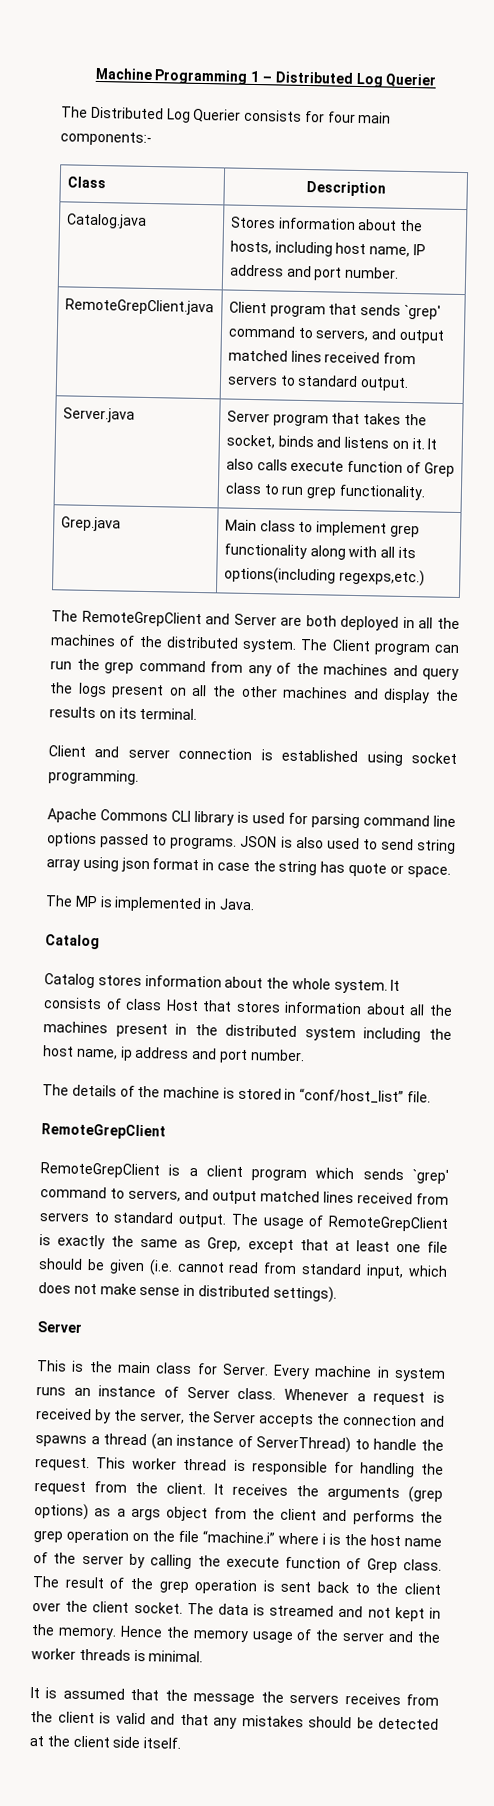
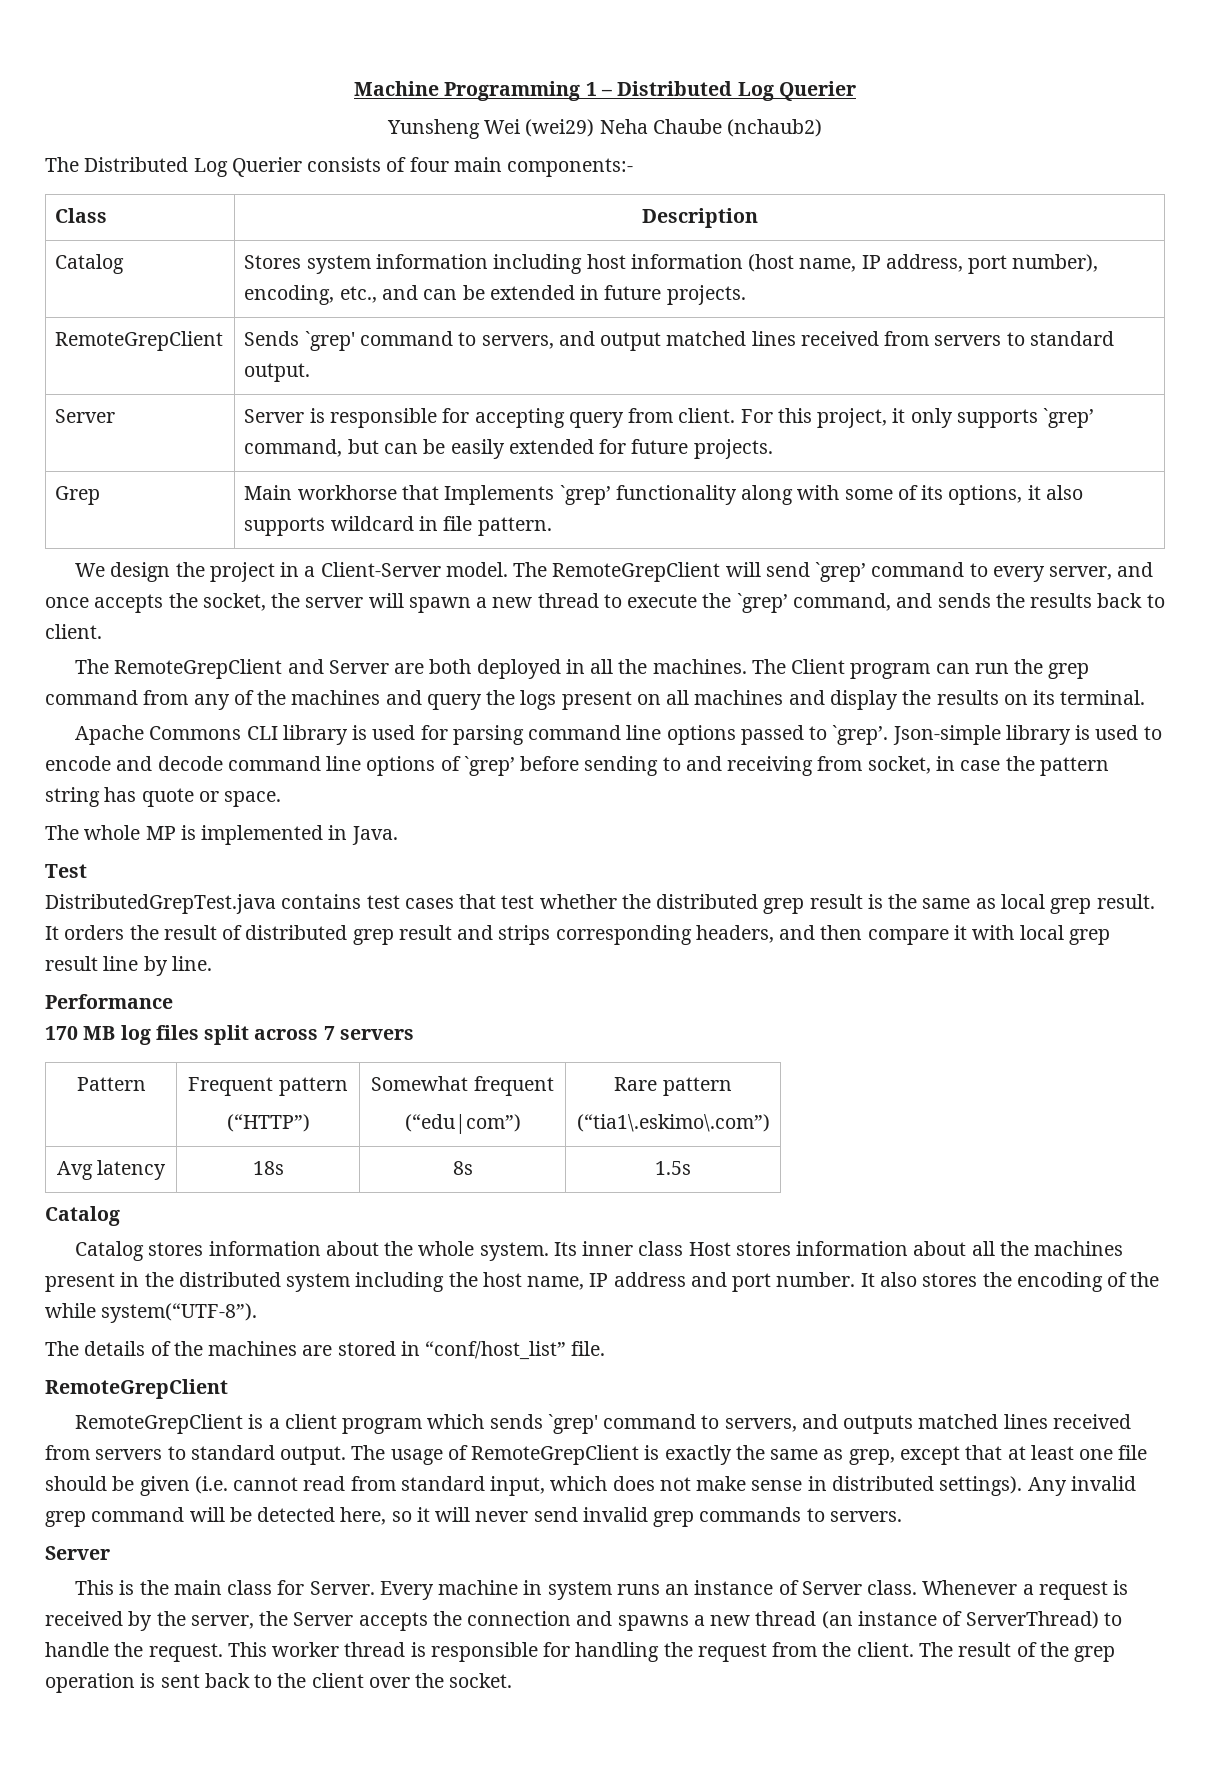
+ Yunsheng Wei (wei29) Neha Chaube (nchaub2)
- The Distributed Log Querier consists for four main components:-
+ The Distributed Log Querier consists of four main components:-
- Catalog.java | Stores information about the hosts, including host name, IP address and port number.
- RemoteGrepClient.java | Client program that sends `grep' command to servers, and output matched lines received from servers to standard output.
+ Catalog | Stores system information including host information (host name, IP address, port number), encoding, etc., and can be extended in future projects.
+ RemoteGrepClient | Sends `grep' command to servers, and output matched lines received from servers to standard output.
- Server.java | Server program that takes the socket, binds and listens on it. It also calls execute function of Grep class to run grep functionality.
- Grep.java | Main class to implement grep functionality along with all its options(including regexps,etc.)
+ Server | Server is responsible for accepting query from client. For this project, it only supports `grep’ command, but can be easily extended for future projects.
+ Grep | Main workhorse that Implements `grep’ functionality along with some of its options, it also supports wildcard in file pattern.
+ We design the project in a Client-Server model. The RemoteGrepClient will send `grep’ command to every server, and once accepts the socket, the server will spawn a new thread to execute the `grep’ command, and sends the results back to client.
- The RemoteGrepClient and Server are both deployed in all the machines of the distributed system.
+ The RemoteGrepClient and Server are both deployed in all the machines.
- The Client program can run the grep command from any of the machines and query the logs present on all the other machines and display the results on its terminal.
+ The Client program can run the grep command from any of the machines and query the logs present on all machines and display the results on its terminal.
- Client and server connection is established using socket programming.
- Apache Commons CLI library is used for parsing command line options passed to programs. JSON is also used to send string array using json format in case the string has quote or space.
+ Apache Commons CLI library is used for parsing command line options passed to `grep’. Json-simple library is used to encode and decode command line options of `grep’ before sending to and receiving from socket, in case the pattern string has quote or space.
- The MP is implemented in Java.
+ The whole MP is implemented in Java.
+ Test
+ DistributedGrepTest.java contains test cases that test whether the distributed grep result is the same as local grep result. It orders the result of distributed grep result and strips corresponding headers, and then compare it with local grep result line by line.
+ Performance
+ 170 MB log files split across 7 servers
+ Pattern | Frequent pattern
+ (“HTTP”) | Somewhat frequent
+ (“edu|com”) | Rare pattern
+ (“tia1\.eskimo\.com”)
+ Avg latency | 18s | 8s | 1.5s
- It consists of class Host that stores information about all the machines present in the distributed system including the host name, ip address and port number.
+ Its inner class Host stores information about all the machines present in the distributed system including the host name, IP address and port number. It also stores the encoding of the while system(“UTF-8”).
- The details of the machine is stored in “conf/host_list” file.
+ The details of the machines are stored in “conf/host_list” file.
- RemoteGrepClient is a client program which sends `grep' command to servers, and output matched lines received from servers to standard output.
+ RemoteGrepClient is a client program which sends `grep' command to servers, and outputs matched lines received from servers to standard output.
- The usage of RemoteGrepClient is exactly the same as Grep, except that at least one file should be given (i.e. cannot read from standard input, which does not make sense in distributed settings).
+ The usage of RemoteGrepClient is exactly the same as grep, except that at least one file should be given (i.e. cannot read from standard input, which does not make sense in distributed settings). Any invalid grep command will be detected here, so it will never send invalid grep commands to servers.
- Whenever a request is received by the server, the Server accepts the connection and spawns a thread (an instance of ServerThread) to handle the request.
+ Whenever a request is received by the server, the Server accepts the connection and spawns a new thread (an instance of ServerThread) to handle the request.
- It receives the arguments (grep options) as a args object from the client and performs the grep operation on the file “machine.i” where i is the host name of the server by calling the execute function of Grep class.
- The result of the grep operation is sent back to the client over the client socket. The data is streamed and not kept in the memory. Hence the memory usage of the server and the worker threads is minimal.
- It is assumed that the message the servers receives from the client is valid and that any mistakes should be detected at the client side itself.
+ The result of the grep operation is sent back to the client over the socket.

